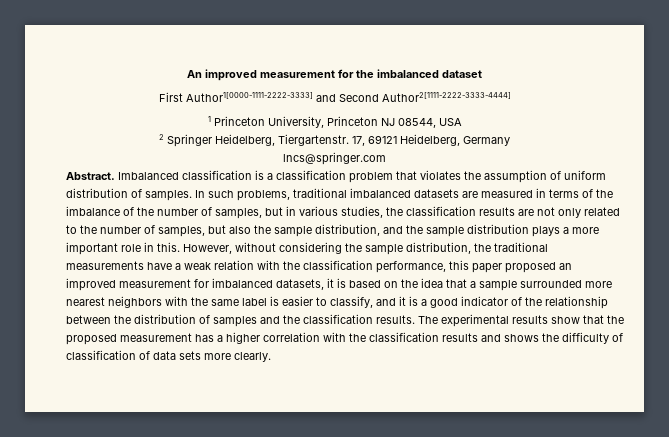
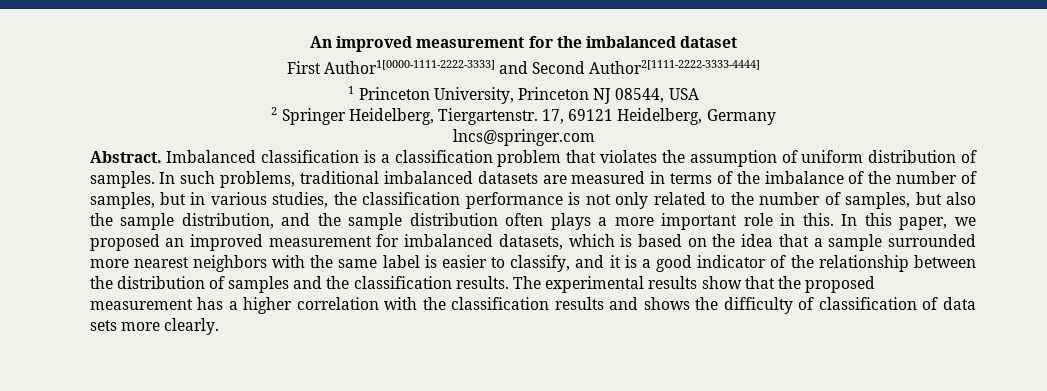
- In such problems, traditional imbalanced datasets are measured in terms of the imbalance of the number of samples, but in various studies, the classification results are not only related to the number of samples, but also the sample distribution, and the sample distribution plays a more important role in this.
+ In such problems, traditional imbalanced datasets are measured in terms of the imbalance of the number of samples, but in various studies, the classification performance is not only related to the number of samples, but also the sample distribution, and the sample distribution often plays a more important role in this.
- However, without considering the sample distribution, the traditional measurements have a weak relation with the classification performance, this paper proposed an improved measurement for imbalanced datasets, it is based on the idea that a sample surrounded more nearest neighbors with the same label is easier to classify, and it is a good indicator of the relationship between the distribution of samples and the classification results.
+ In this paper, we proposed an improved measurement for imbalanced datasets, which is based on the idea that a sample surrounded more nearest neighbors with the same label is easier to classify, and it is a good indicator of the relationship between the distribution of samples and the classification results.

